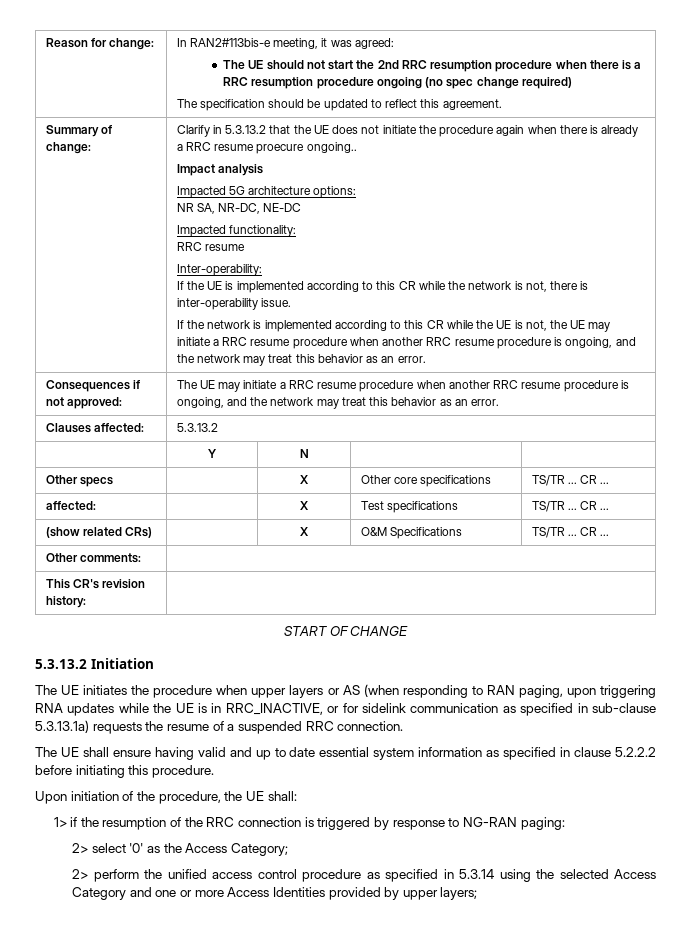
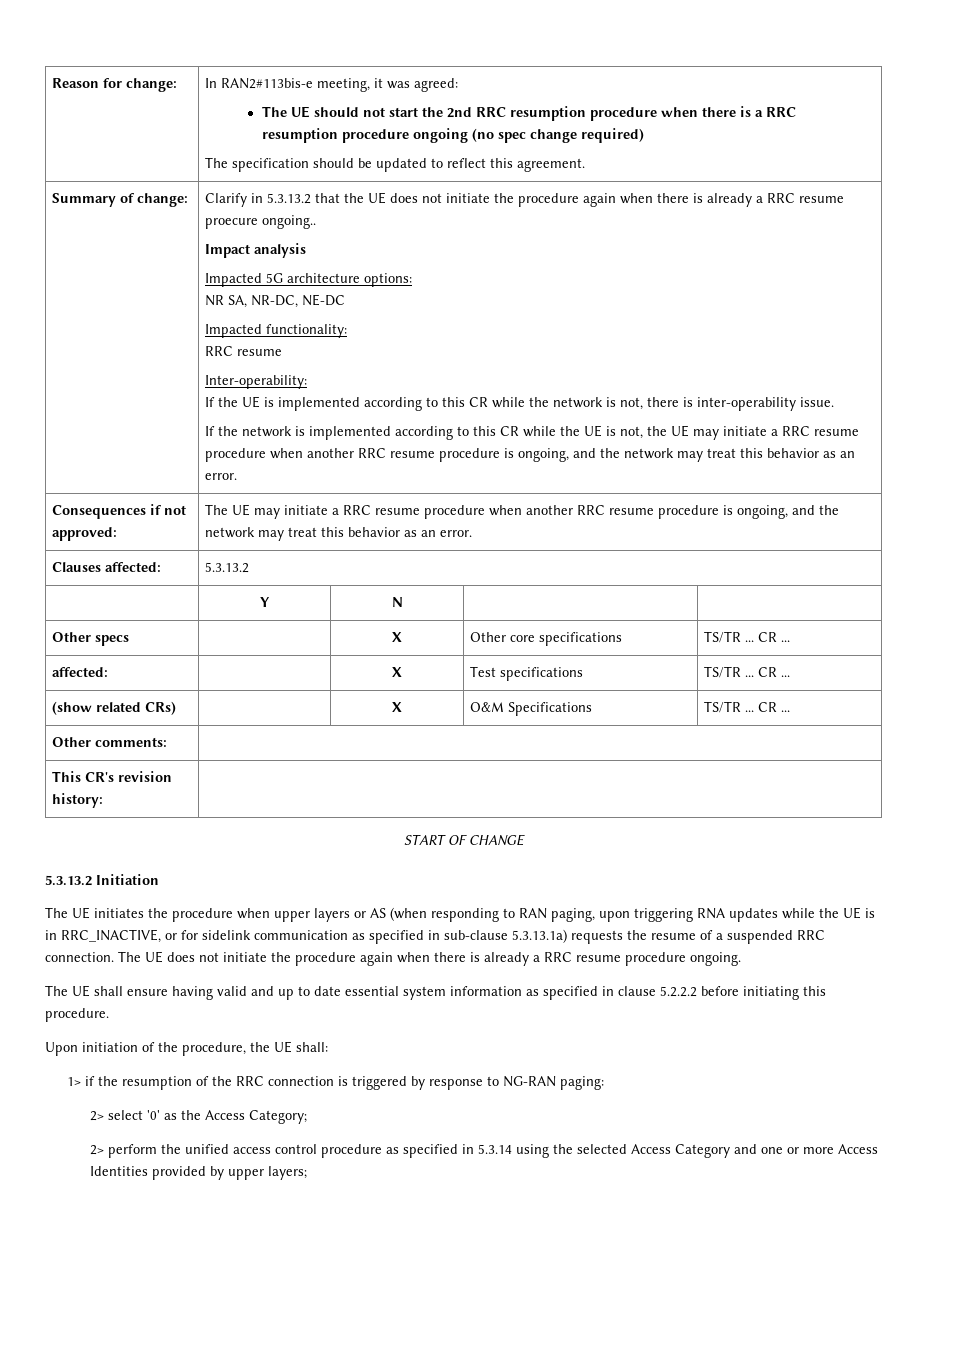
+ The UE does not initiate the procedure again when there is already a RRC resume procedure ongoing.

